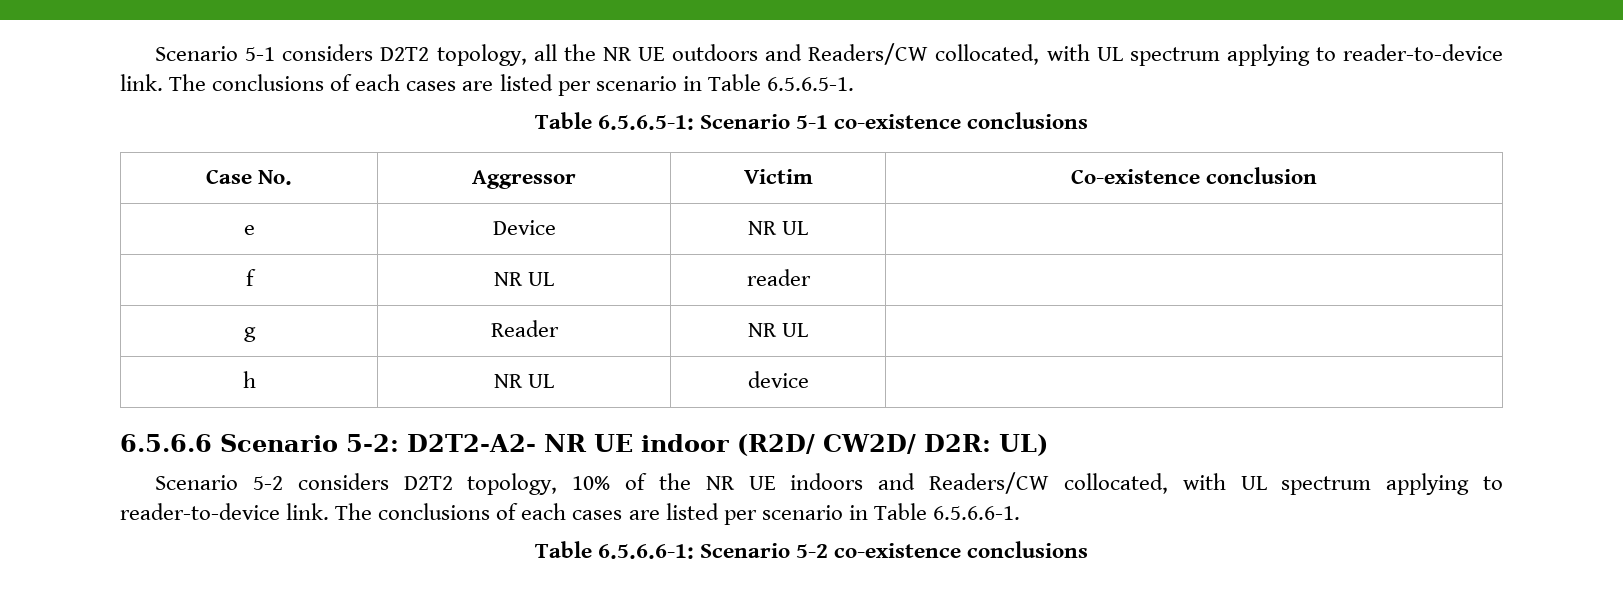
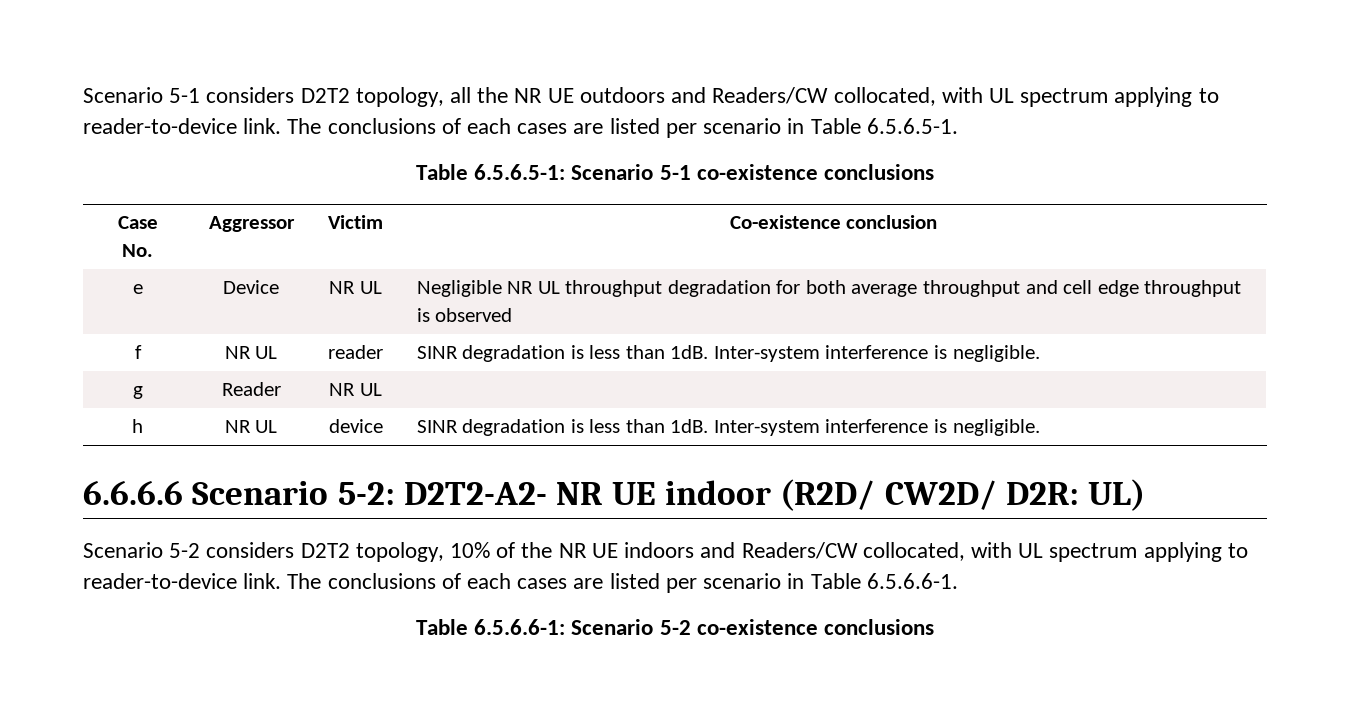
- e | Device | NR UL |
- f | NR UL | reader |
+ e | Device | NR UL | Negligible NR UL throughput degradation for both average throughput and cell edge throughput is observed
+ f | NR UL | reader | SINR degradation is less than 1dB. Inter-system interference is negligible.
- h | NR UL | device |
- 6.5.6.6 Scenario 5-2: D2T2-A2- NR UE indoor (R2D/ CW2D/ D2R: UL)
+ h | NR UL | device | SINR degradation is less than 1dB. Inter-system interference is negligible.
+ 6.6.6.6 Scenario 5-2: D2T2-A2- NR UE indoor (R2D/ CW2D/ D2R: UL)

